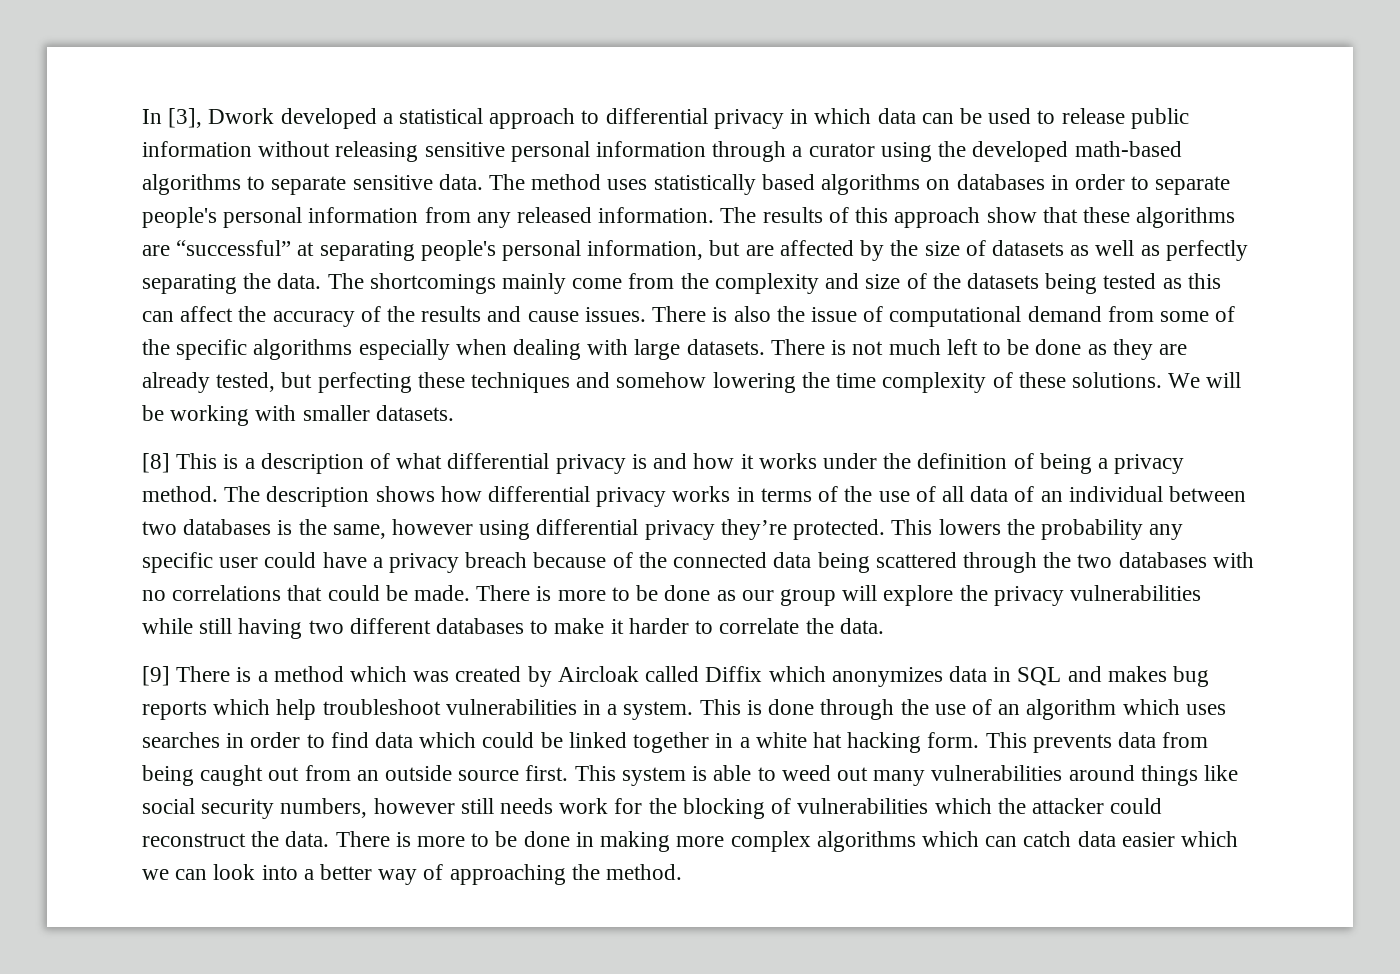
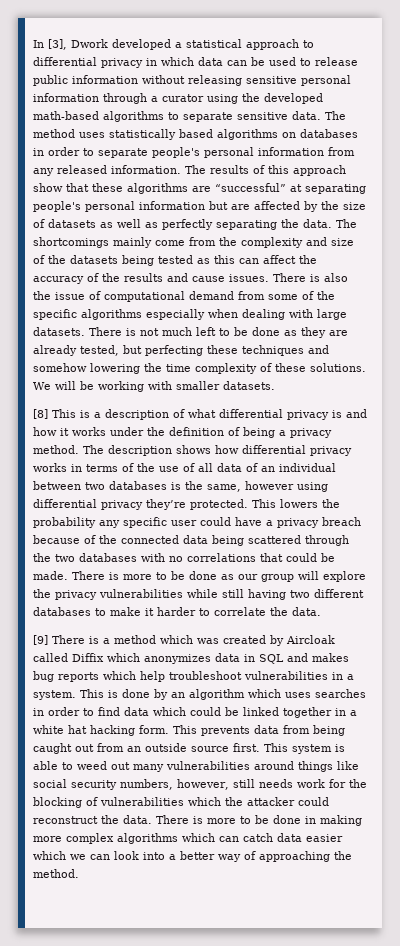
- The results of this approach show that these algorithms are “successful” at separating people's personal information, but are affected by the size of datasets as well as perfectly separating the data.
+ The results of this approach show that these algorithms are “successful” at separating people's personal information but are affected by the size of datasets as well as perfectly separating the data.
- This is done through the use of an algorithm which uses searches in order to find data which could be linked together in a white hat hacking form.
+ This is done by an algorithm which uses searches in order to find data which could be linked together in a white hat hacking form.
- This system is able to weed out many vulnerabilities around things like social security numbers, however still needs work for the blocking of vulnerabilities which the attacker could reconstruct the data.
+ This system is able to weed out many vulnerabilities around things like social security numbers, however, still needs work for the blocking of vulnerabilities which the attacker could reconstruct the data.

